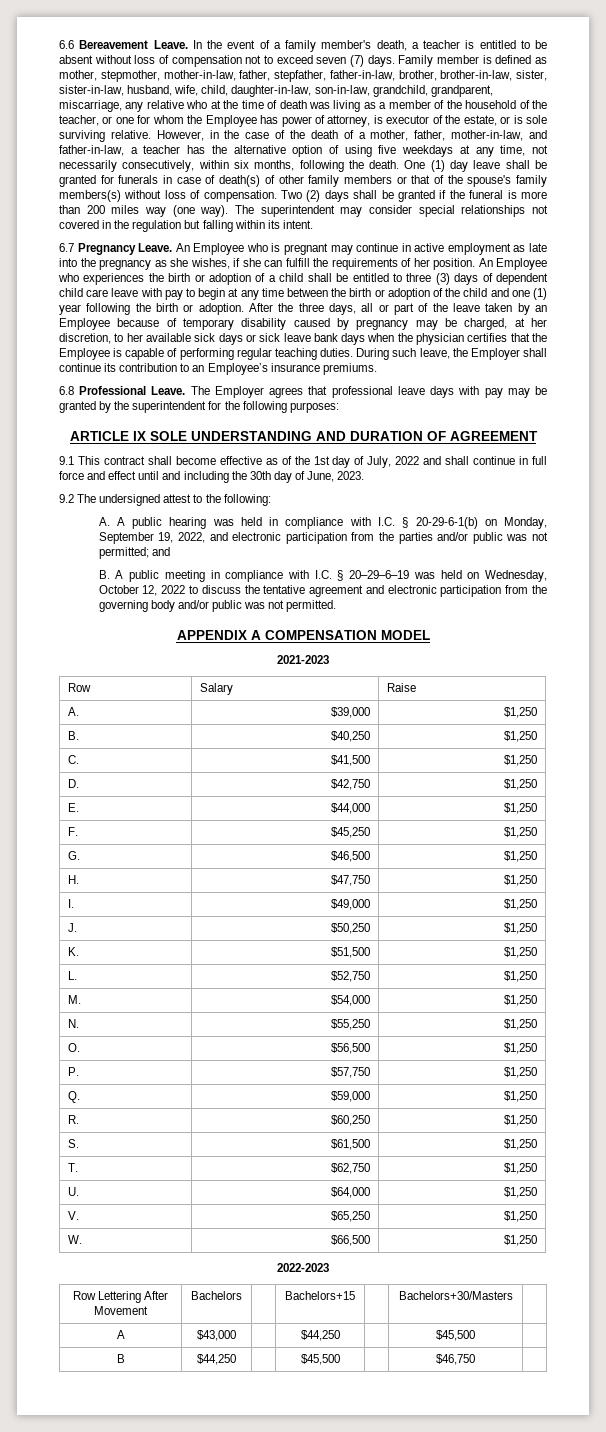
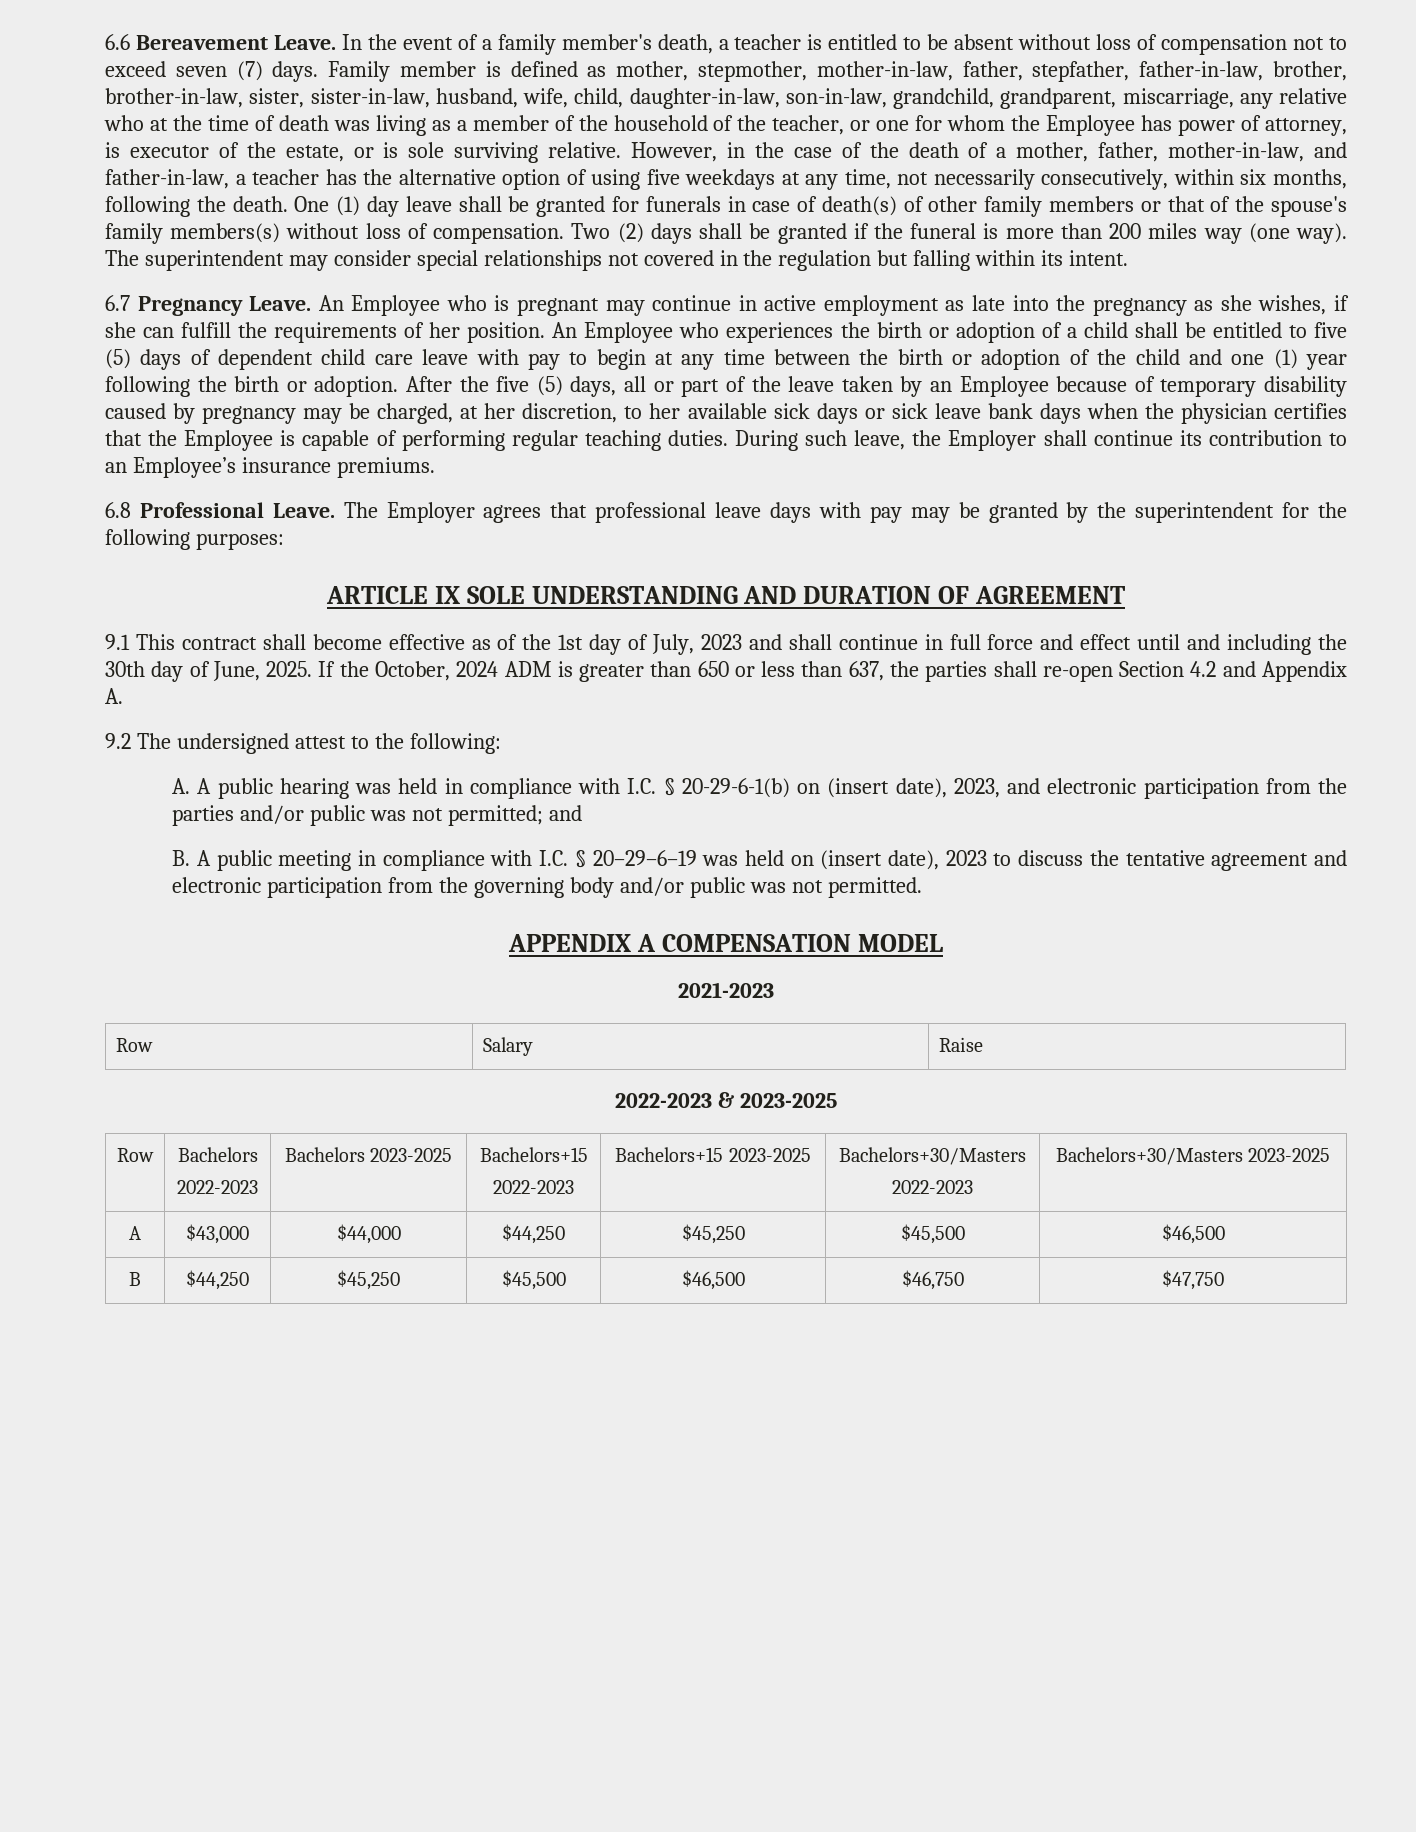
- An Employee who experiences the birth or adoption of a child shall be entitled to three (3) days of dependent child care leave with pay to begin at any time between the birth or adoption of the child and one (1) year following the birth or adoption.
+ An Employee who experiences the birth or adoption of a child shall be entitled to five (5) days of dependent child care leave with pay to begin at any time between the birth or adoption of the child and one (1) year following the birth or adoption.
- After the three days, all or part of the leave taken by an Employee because of temporary disability caused by pregnancy may be charged, at her discretion, to her available sick days or sick leave bank days when the physician certifies that the Employee is capable of performing regular teaching duties.
+ After the five (5) days, all or part of the leave taken by an Employee because of temporary disability caused by pregnancy may be charged, at her discretion, to her available sick days or sick leave bank days when the physician certifies that the Employee is capable of performing regular teaching duties.
- 9.1 This contract shall become effective as of the 1st day of July, 2022 and shall continue in full force and effect until and including the 30th day of June, 2023.
+ 9.1 This contract shall become effective as of the 1st day of July, 2023 and shall continue in full force and effect until and including the 30th day of June, 2025. If the October, 2024 ADM is greater than 650 or less than 637, the parties shall re-open Section 4.2 and Appendix A.
- A. A public hearing was held in compliance with I.C. § 20-29-6-1(b) on Monday, September 19, 2022, and electronic participation from the parties and/or public was not permitted; and
+ A. A public hearing was held in compliance with I.C. § 20-29-6-1(b) on (insert date), 2023, and electronic participation from the parties and/or public was not permitted; and
- B. A public meeting in compliance with I.C. § 20–29–6–19 was held on Wednesday, October 12, 2022 to discuss the tentative agreement and electronic participation from the governing body and/or public was not permitted.
+ B. A public meeting in compliance with I.C. § 20–29–6–19 was held on (insert date), 2023 to discuss the tentative agreement and electronic participation from the governing body and/or public was not permitted.
- A. | $39,000 | $1,250
- B. | $40,250 | $1,250
- C. | $41,500 | $1,250
- D. | $42,750 | $1,250
- E. | $44,000 | $1,250
- F. | $45,250 | $1,250
- G. | $46,500 | $1,250
- H. | $47,750 | $1,250
- I. | $49,000 | $1,250
- J. | $50,250 | $1,250
- K. | $51,500 | $1,250
- L. | $52,750 | $1,250
- M. | $54,000 | $1,250
- N. | $55,250 | $1,250
- O. | $56,500 | $1,250
- P. | $57,750 | $1,250
- Q. | $59,000 | $1,250
- R. | $60,250 | $1,250
- S. | $61,500 | $1,250
- T. | $62,750 | $1,250
- U. | $64,000 | $1,250
- V. | $65,250 | $1,250
- W. | $66,500 | $1,250
- 2022-2023
- Row Lettering After Movement | Bachelors | | Bachelors+15 | | Bachelors+30/Masters |
+ 2022-2023 & 2023-2025
+ Row | Bachelors
+ 2022-2023 | Bachelors 2023-2025 | Bachelors+15
+ 2022-2023 | Bachelors+15 2023-2025 | Bachelors+30/Masters
+ 2022-2023 | Bachelors+30/Masters 2023-2025
- A | $43,000 | | $44,250 | | $45,500 |
+ A | $43,000 | $44,000 | $44,250 | $45,250 | $45,500 | $46,500
- B | $44,250 | | $45,500 | | $46,750 |
+ B | $44,250 | $45,250 | $45,500 | $46,500 | $46,750 | $47,750

